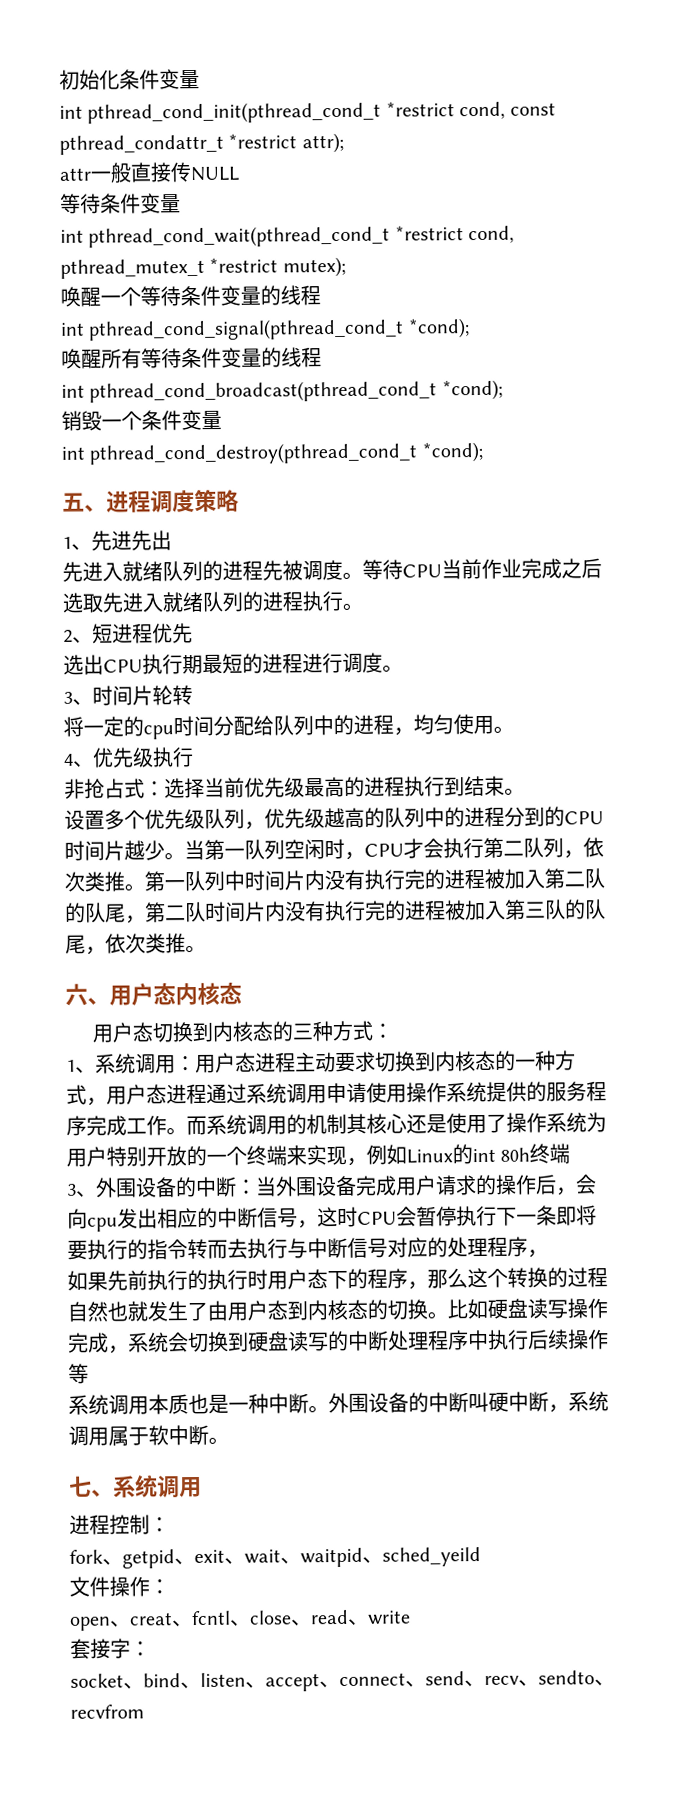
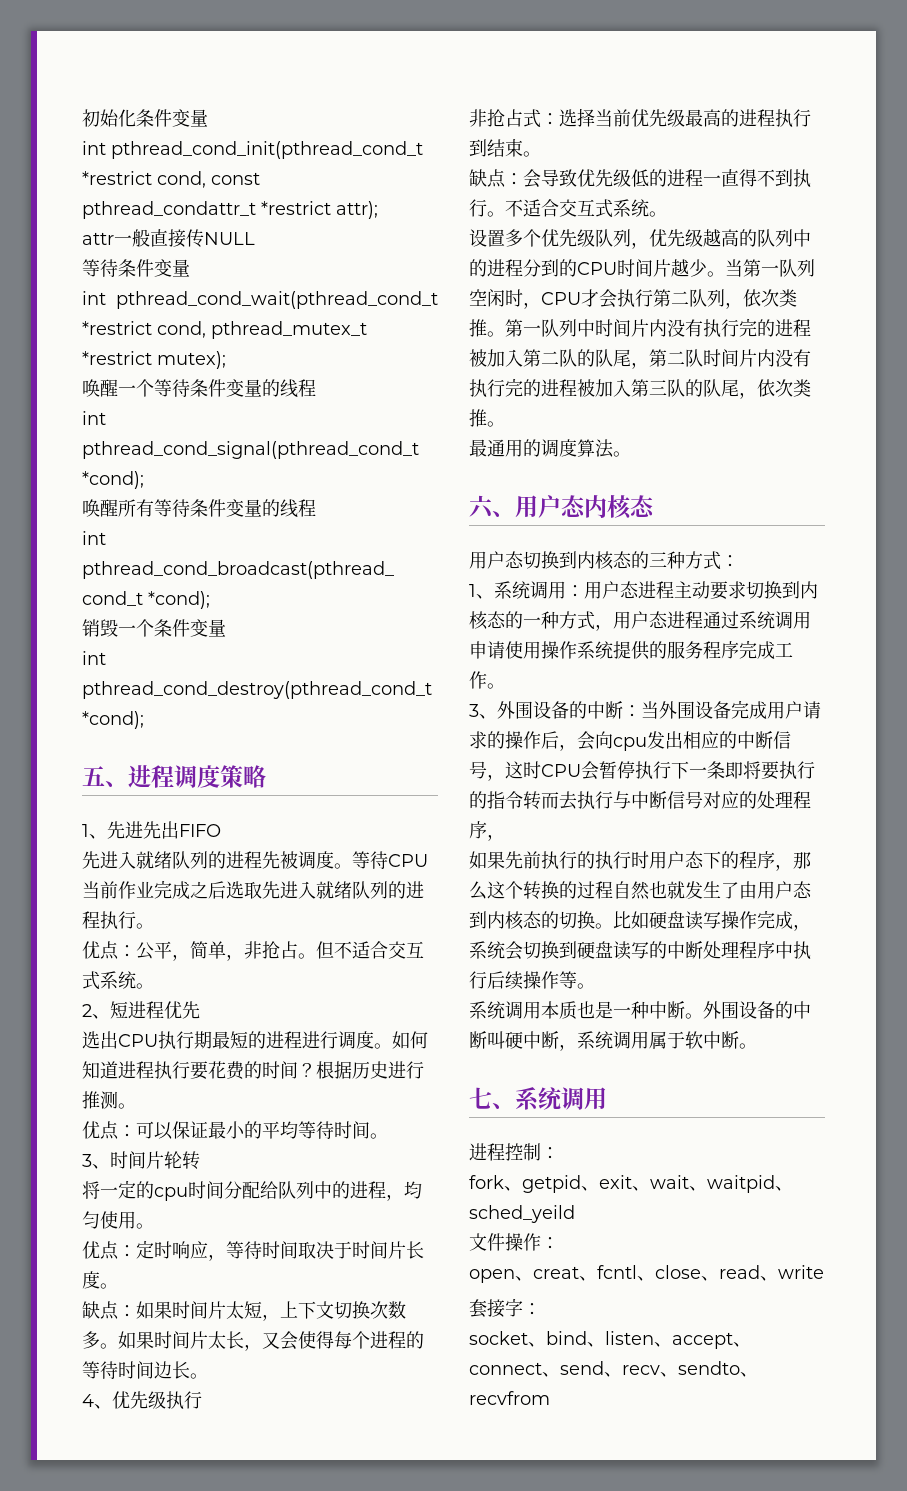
- 1、先进先出
+ 1、先进先出FIFO
+ 优点：公平，简单，非抢占。但不适合交互式系统。
+ 如何知道进程执行要花费的时间？根据历史进行推测。
+ 优点：可以保证最小的平均等待时间。
+ 优点：定时响应，等待时间取决于时间片长度。
+ 缺点：如果时间片太短，上下文切换次数多。如果时间片太长，又会使得每个进程的等待时间边长。
+ 缺点：会导致优先级低的进程一直得不到执行。不适合交互式系统。
+ 最通用的调度算法。
- 而系统调用的机制其核心还是使用了操作系统为用户特别开放的一个终端来实现，例如Linux的int 80h终端
- 比如硬盘读写操作完成，系统会切换到硬盘读写的中断处理程序中执行后续操作等
+ 比如硬盘读写操作完成，系统会切换到硬盘读写的中断处理程序中执行后续操作等。

